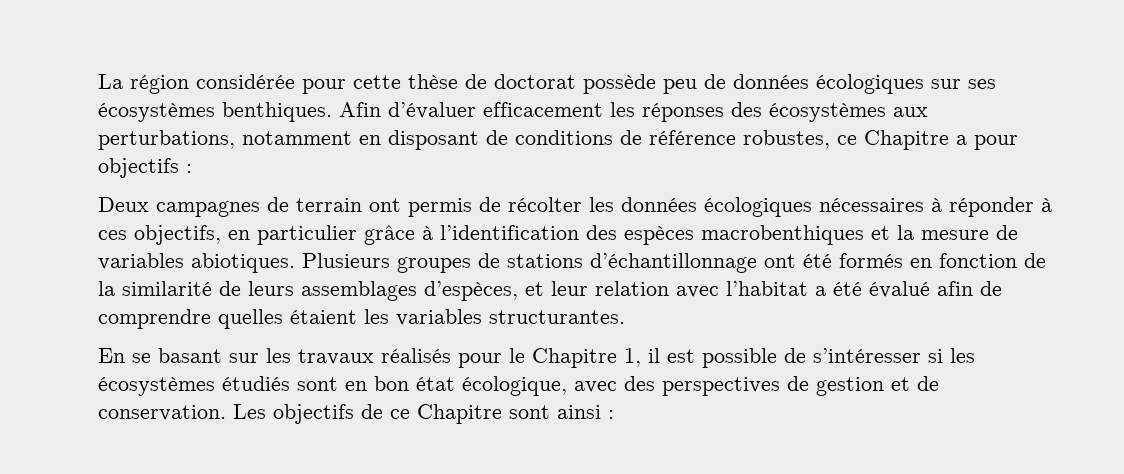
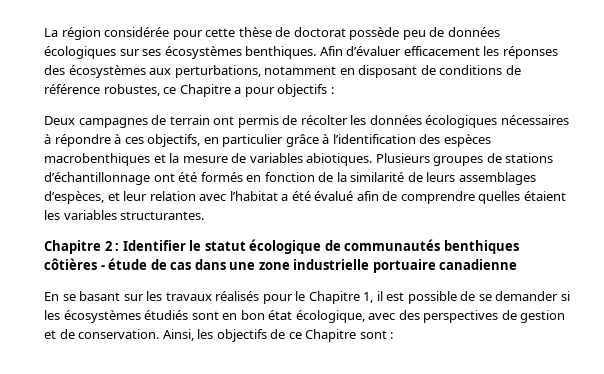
- Deux campagnes de terrain ont permis de récolter les données écologiques nécessaires à réponder à ces objectifs, en particulier grâce à l’identification des espèces macrobenthiques et la mesure de variables abiotiques.
+ Deux campagnes de terrain ont permis de récolter les données écologiques nécessaires à répondre à ces objectifs, en particulier grâce à l’identification des espèces macrobenthiques et la mesure de variables abiotiques.
+ Chapitre 2 : Identifier le statut écologique de communautés benthiques côtières - étude de cas dans une zone industrielle portuaire canadienne
- En se basant sur les travaux réalisés pour le Chapitre 1, il est possible de s’intéresser si les écosystèmes étudiés sont en bon état écologique, avec des perspectives de gestion et de conservation.
+ En se basant sur les travaux réalisés pour le Chapitre 1, il est possible de se demander si les écosystèmes étudiés sont en bon état écologique, avec des perspectives de gestion et de conservation.
- Les objectifs de ce Chapitre sont ainsi :
+ Ainsi, les objectifs de ce Chapitre sont :

